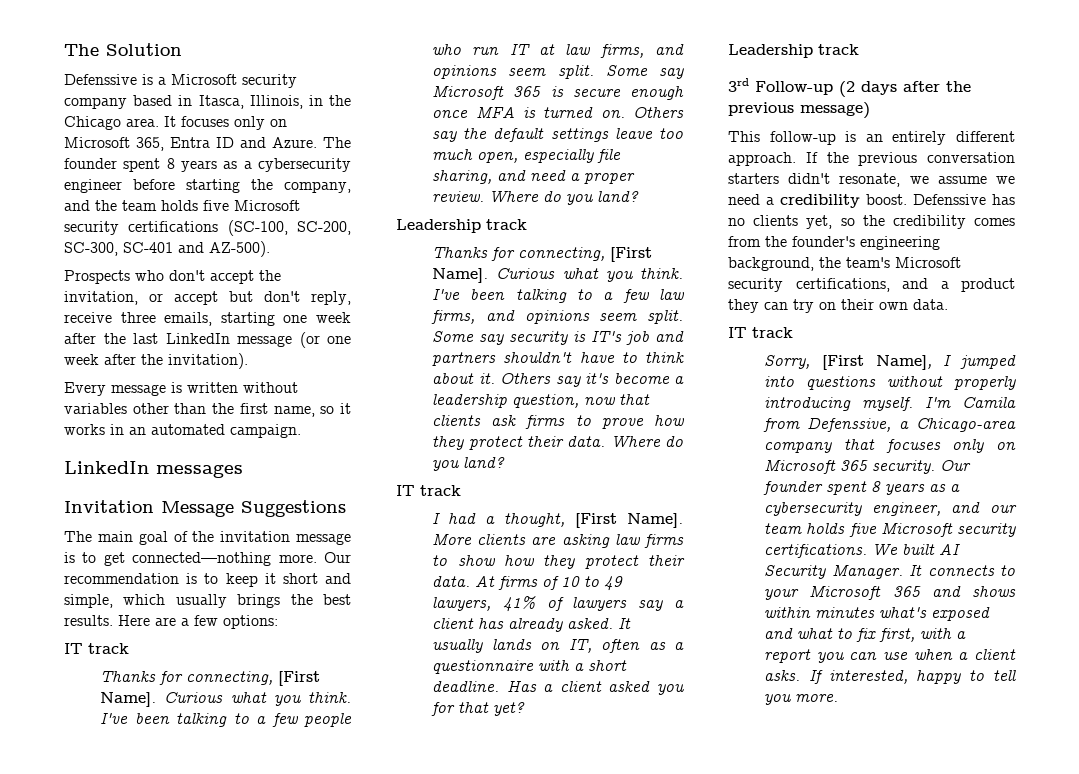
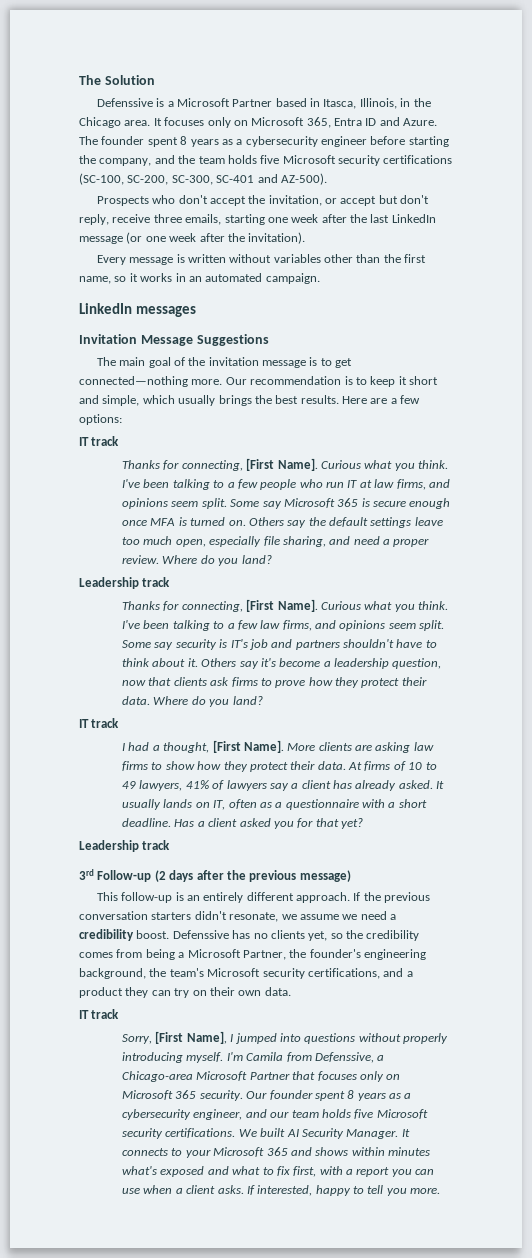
- Defenssive is a Microsoft security company based in Itasca, Illinois, in the Chicago area.
+ Defenssive is a Microsoft Partner based in Itasca, Illinois, in the Chicago area.
- Defenssive has no clients yet, so the credibility comes from the founder's engineering background, the team's Microsoft security certifications, and a product they can try on their own data.
+ Defenssive has no clients yet, so the credibility comes from being a Microsoft Partner, the founder's engineering background, the team's Microsoft security certifications, and a product they can try on their own data.
- I'm Camila from Defenssive, a Chicago-area company that focuses only on Microsoft 365 security.
+ I'm Camila from Defenssive, a Chicago-area Microsoft Partner that focuses only on Microsoft 365 security.

